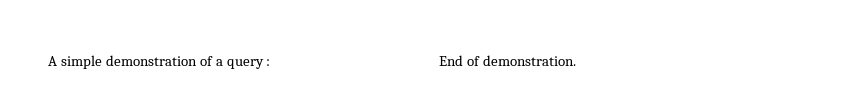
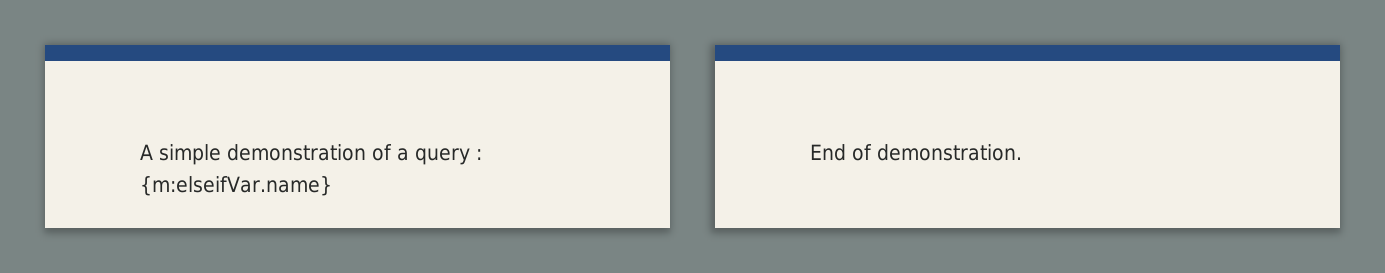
+ {m:elseifVar.name}

